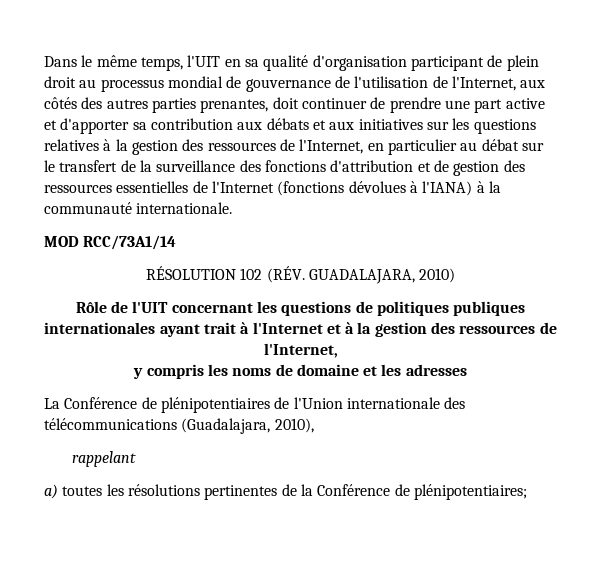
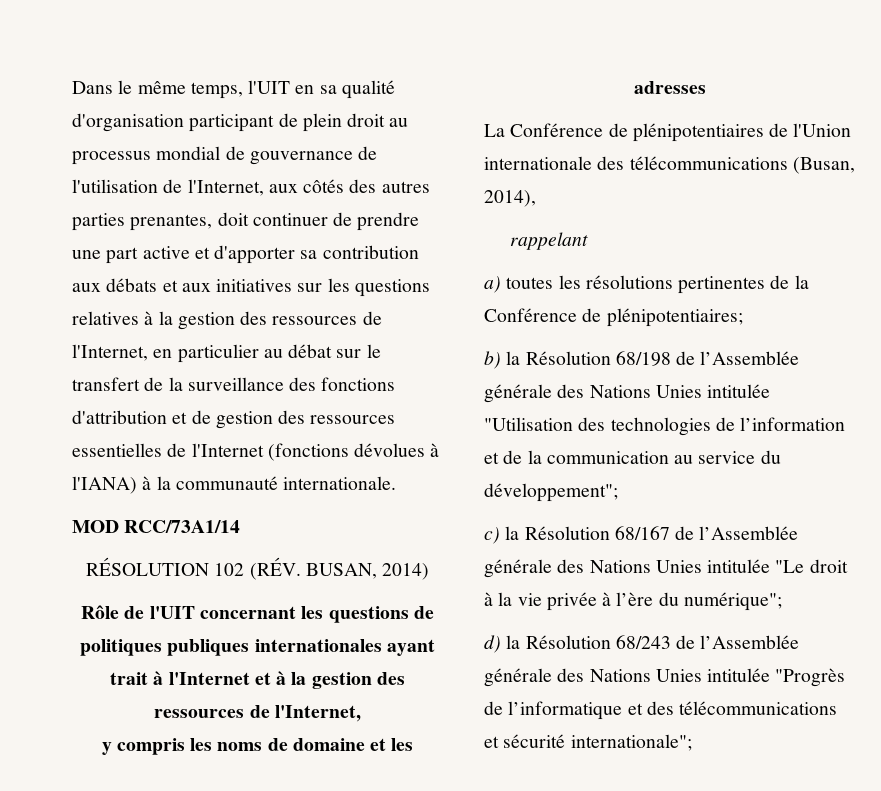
- RÉSOLUTION 102 (RÉV. GUADALAJARA, 2010)
+ RÉSOLUTION 102 (RÉV. BUSAN, 2014)
- La Conférence de plénipotentiaires de l'Union internationale des télécommunications (Guadalajara, 2010),
+ La Conférence de plénipotentiaires de l'Union internationale des télécommunications (Busan, 2014),
+ b) la Résolution 68/198 de l’Assemblée générale des Nations Unies intitulée "Utilisation des technologies de l’information et de la communication au service du développement";
+ c) la Résolution 68/167 de l’Assemblée générale des Nations Unies intitulée "Le droit à la vie privée à l’ère du numérique";
+ d) la Résolution 68/243 de l’Assemblée générale des Nations Unies intitulée "Progrès de l’informatique et des télécommunications et sécurité internationale";

